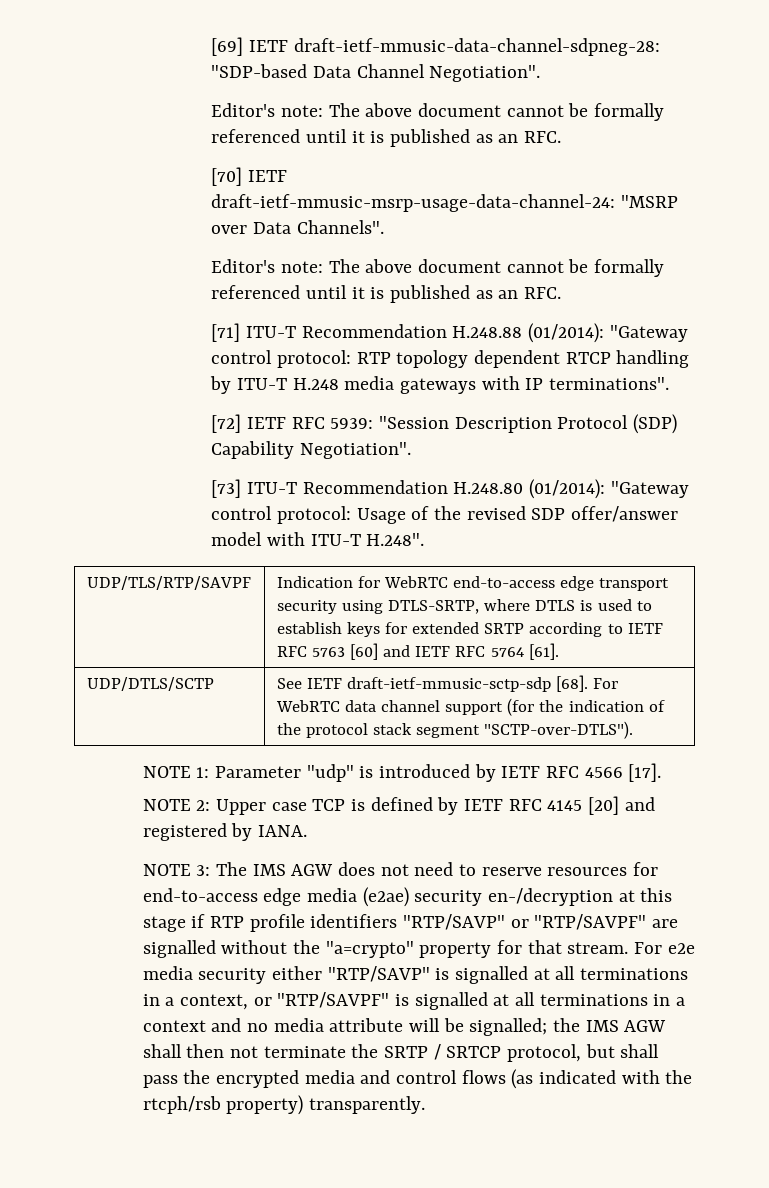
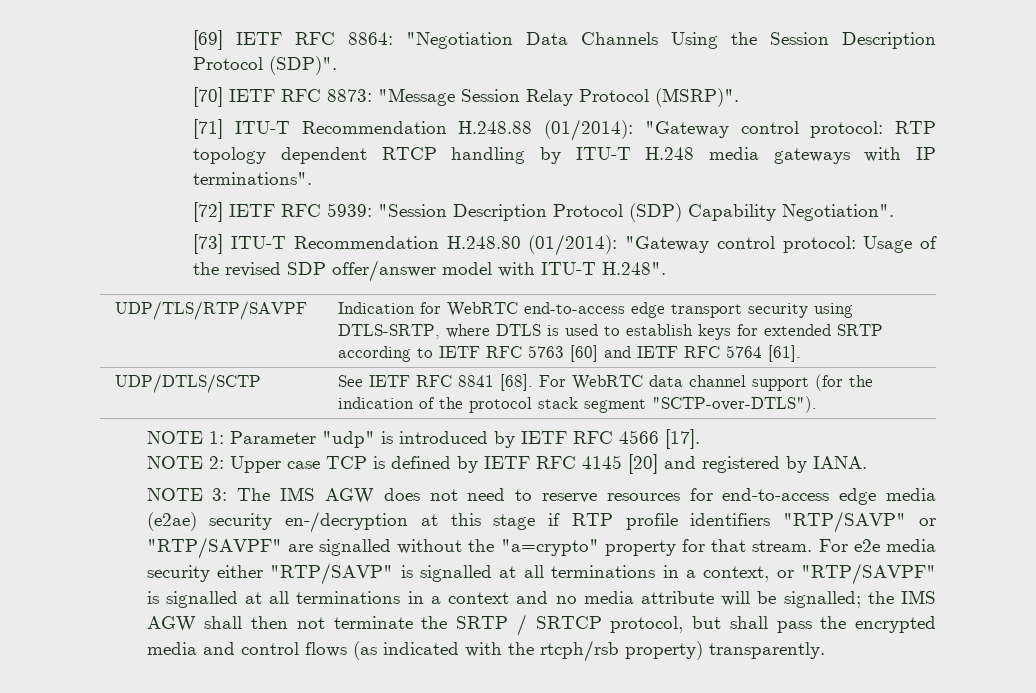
- [69] IETF draft-ietf-mmusic-data-channel-sdpneg-28: "SDP-based Data Channel Negotiation".
- Editor's note: The above document cannot be formally referenced until it is published as an RFC.
- [70] IETF draft-ietf-mmusic-msrp-usage-data-channel-24: "MSRP over Data Channels".
- Editor's note: The above document cannot be formally referenced until it is published as an RFC.
+ [69] IETF RFC 8864: "Negotiation Data Channels Using the Session Description Protocol (SDP)".
+ [70] IETF RFC 8873: "Message Session Relay Protocol (MSRP)".
- UDP/DTLS/SCTP | See IETF draft-ietf-mmusic-sctp-sdp [68]. For WebRTC data channel support (for the indication of the protocol stack segment "SCTP-over-DTLS").
+ UDP/DTLS/SCTP | See IETF RFC 8841 [68]. For WebRTC data channel support (for the indication of the protocol stack segment "SCTP-over-DTLS").

